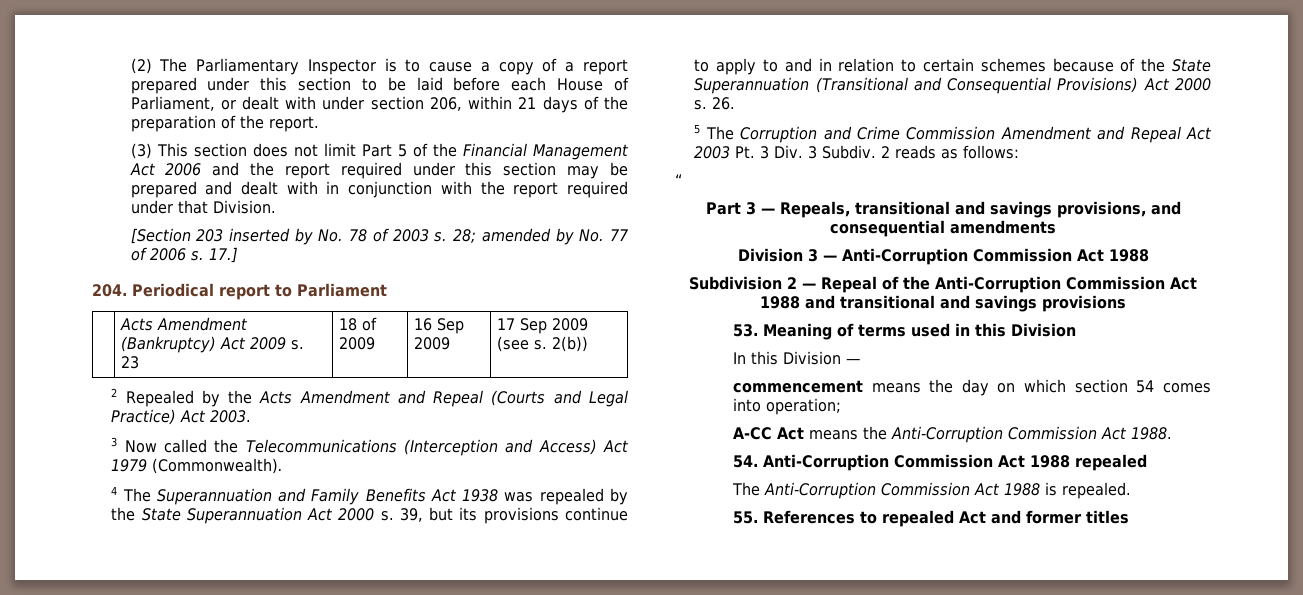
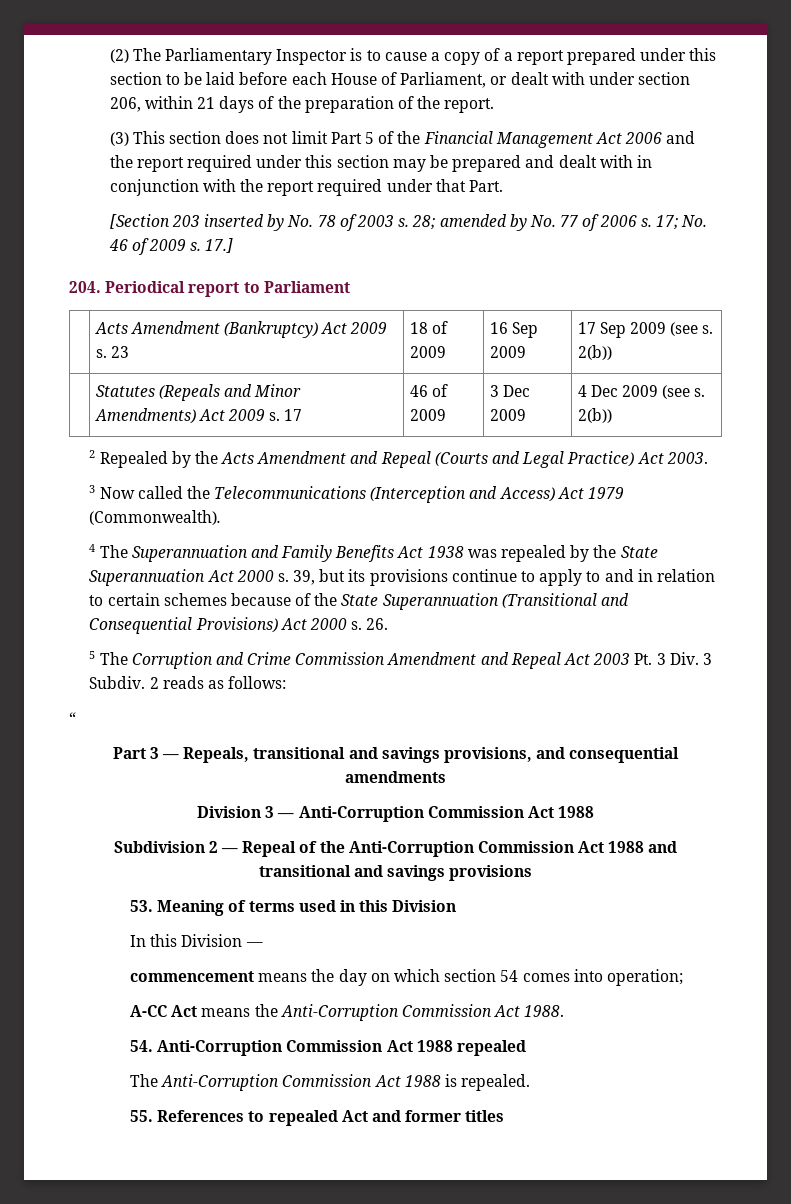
- (3) This section does not limit Part 5 of the Financial Management Act 2006 and the report required under this section may be prepared and dealt with in conjunction with the report required under that Division.
+ (3) This section does not limit Part 5 of the Financial Management Act 2006 and the report required under this section may be prepared and dealt with in conjunction with the report required under that Part.
+ 17; No. 46 of 2009 s.
+ | Statutes (Repeals and Minor Amendments) Act 2009 s. 17 | 46 of 2009 | 3 Dec 2009 | 4 Dec 2009 (see s. 2(b))

